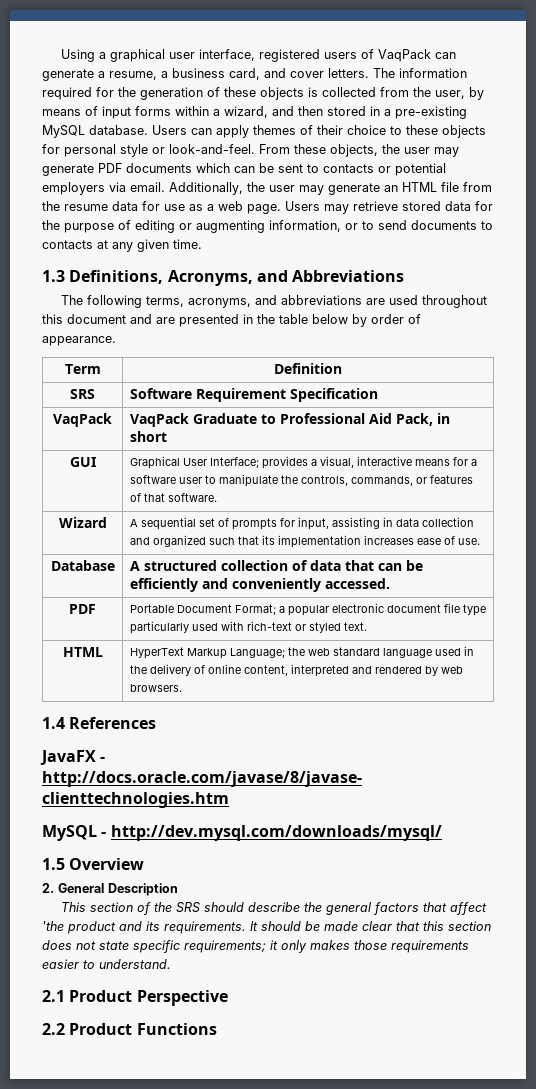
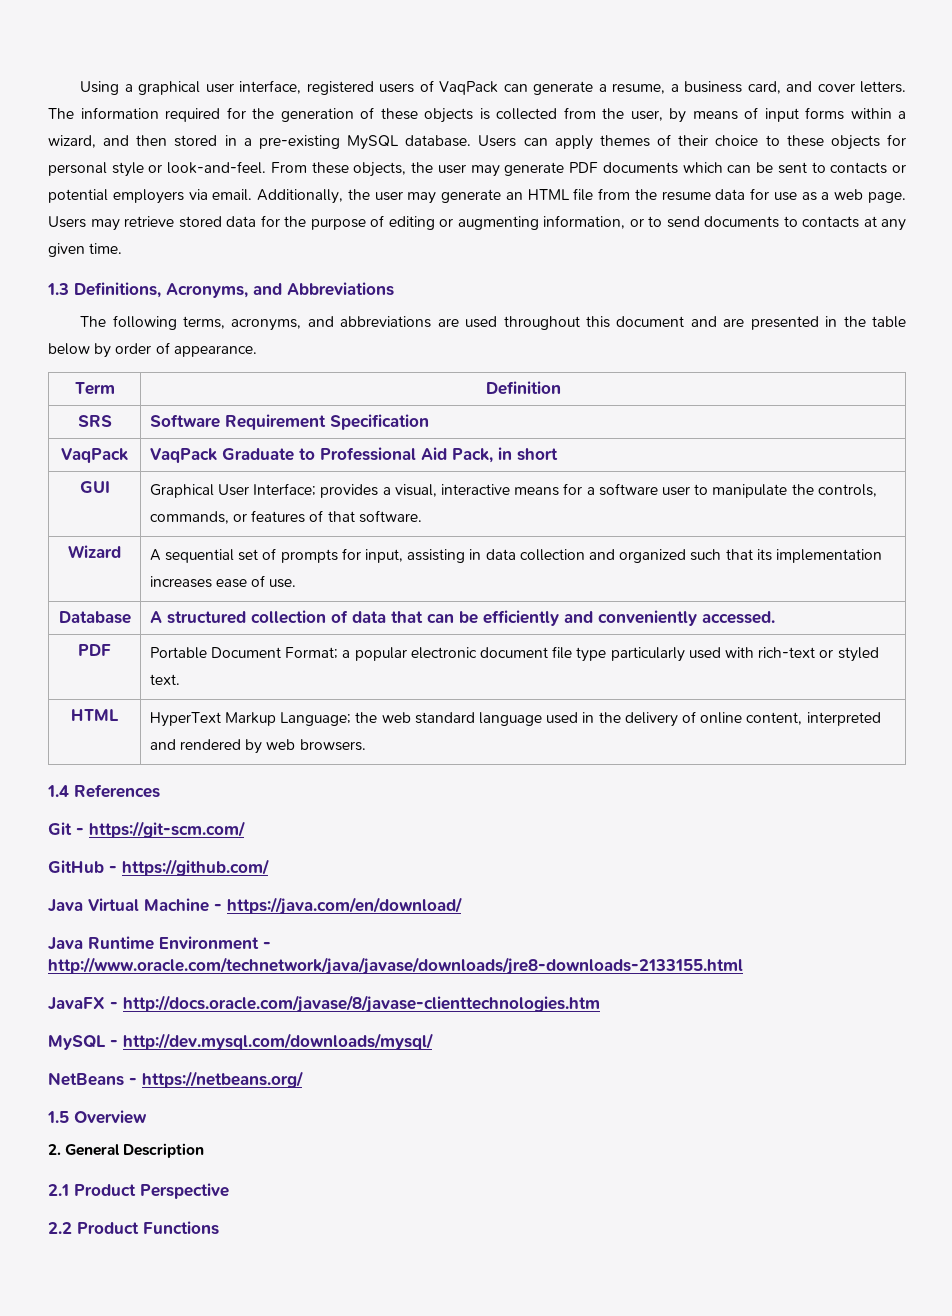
+ Git - https://git-scm.com/
+ GitHub - https://github.com/
+ Java Virtual Machine - https://java.com/en/download/
+ Java Runtime Environment - http://www.oracle.com/technetwork/java/javase/downloads/jre8-downloads-2133155.html
+ NetBeans - https://netbeans.org/
- This section of the SRS should describe the general factors that affect 'the product and its requirements. It should be made clear that this section does not state specific requirements; it only makes those requirements easier to understand.

